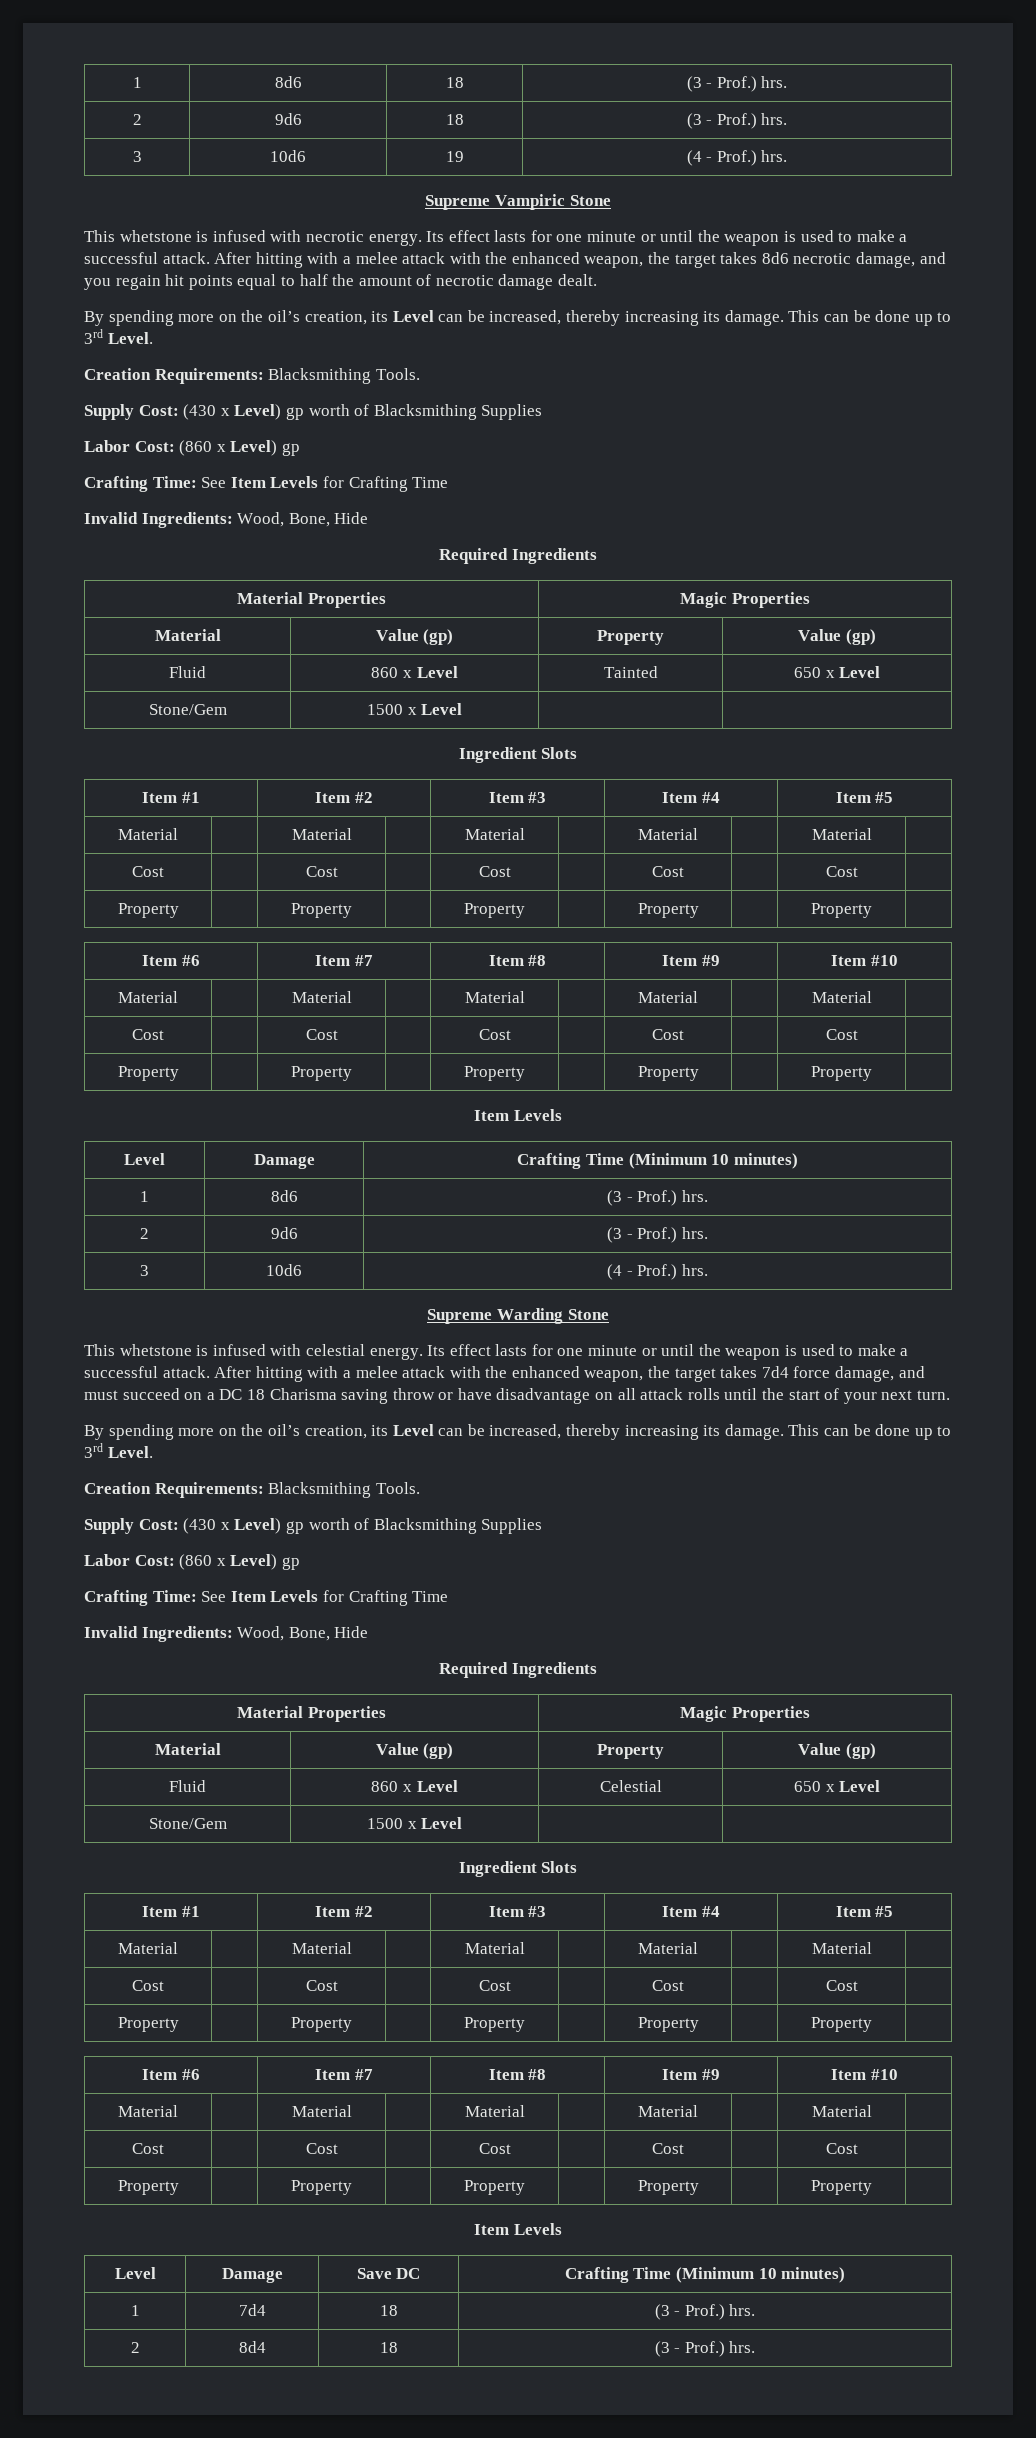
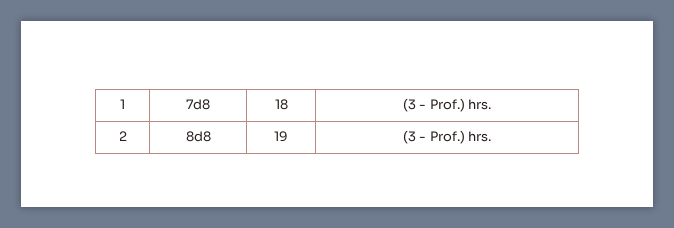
- 1 | 8d6 | 18 | (3 - Prof.) hrs.
- 2 | 9d6 | 18 | (3 - Prof.) hrs.
- 3 | 10d6 | 19 | (4 - Prof.) hrs.
- Supreme Vampiric Stone
- This whetstone is infused with necrotic energy. Its effect lasts for one minute or until the weapon is used to make a successful attack. After hitting with a melee attack with the enhanced weapon, the target takes 8d6 necrotic damage, and you regain hit points equal to half the amount of necrotic damage dealt.
- By spending more on the oil’s creation, its Level can be increased, thereby increasing its damage. This can be done up to 3rd Level.
- Creation Requirements: Blacksmithing Tools.
- Supply Cost: (430 x Level) gp worth of Blacksmithing Supplies
- Labor Cost: (860 x Level) gp
- Crafting Time: See Item Levels for Crafting Time
- Invalid Ingredients: Wood, Bone, Hide
- Required Ingredients
- Material Properties | Magic Properties
- Material | Value (gp) | Property | Value (gp)
- Fluid | 860 x Level | Tainted | 650 x Level
- Stone/Gem | 1500 x Level | |
- Ingredient Slots
- Item #1 | Item #2 | Item #3 | Item #4 | Item #5
- Material | | Material | | Material | | Material | | Material |
- Cost | | Cost | | Cost | | Cost | | Cost |
- Property | | Property | | Property | | Property | | Property |
- Item #6 | Item #7 | Item #8 | Item #9 | Item #10
- Material | | Material | | Material | | Material | | Material |
- Cost | | Cost | | Cost | | Cost | | Cost |
- Property | | Property | | Property | | Property | | Property |
- Item Levels
- Level | Damage | Crafting Time (Minimum 10 minutes)
- 1 | 8d6 | (3 - Prof.) hrs.
- 2 | 9d6 | (3 - Prof.) hrs.
- 3 | 10d6 | (4 - Prof.) hrs.
- Supreme Warding Stone
- This whetstone is infused with celestial energy. Its effect lasts for one minute or until the weapon is used to make a successful attack. After hitting with a melee attack with the enhanced weapon, the target takes 7d4 force damage, and must succeed on a DC 18 Charisma saving throw or have disadvantage on all attack rolls until the start of your next turn.
- By spending more on the oil’s creation, its Level can be increased, thereby increasing its damage. This can be done up to 3rd Level.
- Creation Requirements: Blacksmithing Tools.
- Supply Cost: (430 x Level) gp worth of Blacksmithing Supplies
- Labor Cost: (860 x Level) gp
- Crafting Time: See Item Levels for Crafting Time
- Invalid Ingredients: Wood, Bone, Hide
- Required Ingredients
- Material Properties | Magic Properties
- Material | Value (gp) | Property | Value (gp)
- Fluid | 860 x Level | Celestial | 650 x Level
- Stone/Gem | 1500 x Level | |
- Ingredient Slots
- Item #1 | Item #2 | Item #3 | Item #4 | Item #5
- Material | | Material | | Material | | Material | | Material |
- Cost | | Cost | | Cost | | Cost | | Cost |
- Property | | Property | | Property | | Property | | Property |
- Item #6 | Item #7 | Item #8 | Item #9 | Item #10
- Material | | Material | | Material | | Material | | Material |
- Cost | | Cost | | Cost | | Cost | | Cost |
- Property | | Property | | Property | | Property | | Property |
- Item Levels
- Level | Damage | Save DC | Crafting Time (Minimum 10 minutes)
- 1 | 7d4 | 18 | (3 - Prof.) hrs.
- 2 | 8d4 | 18 | (3 - Prof.) hrs.
+ 1 | 7d8 | 18 | (3 - Prof.) hrs.
+ 2 | 8d8 | 19 | (3 - Prof.) hrs.

